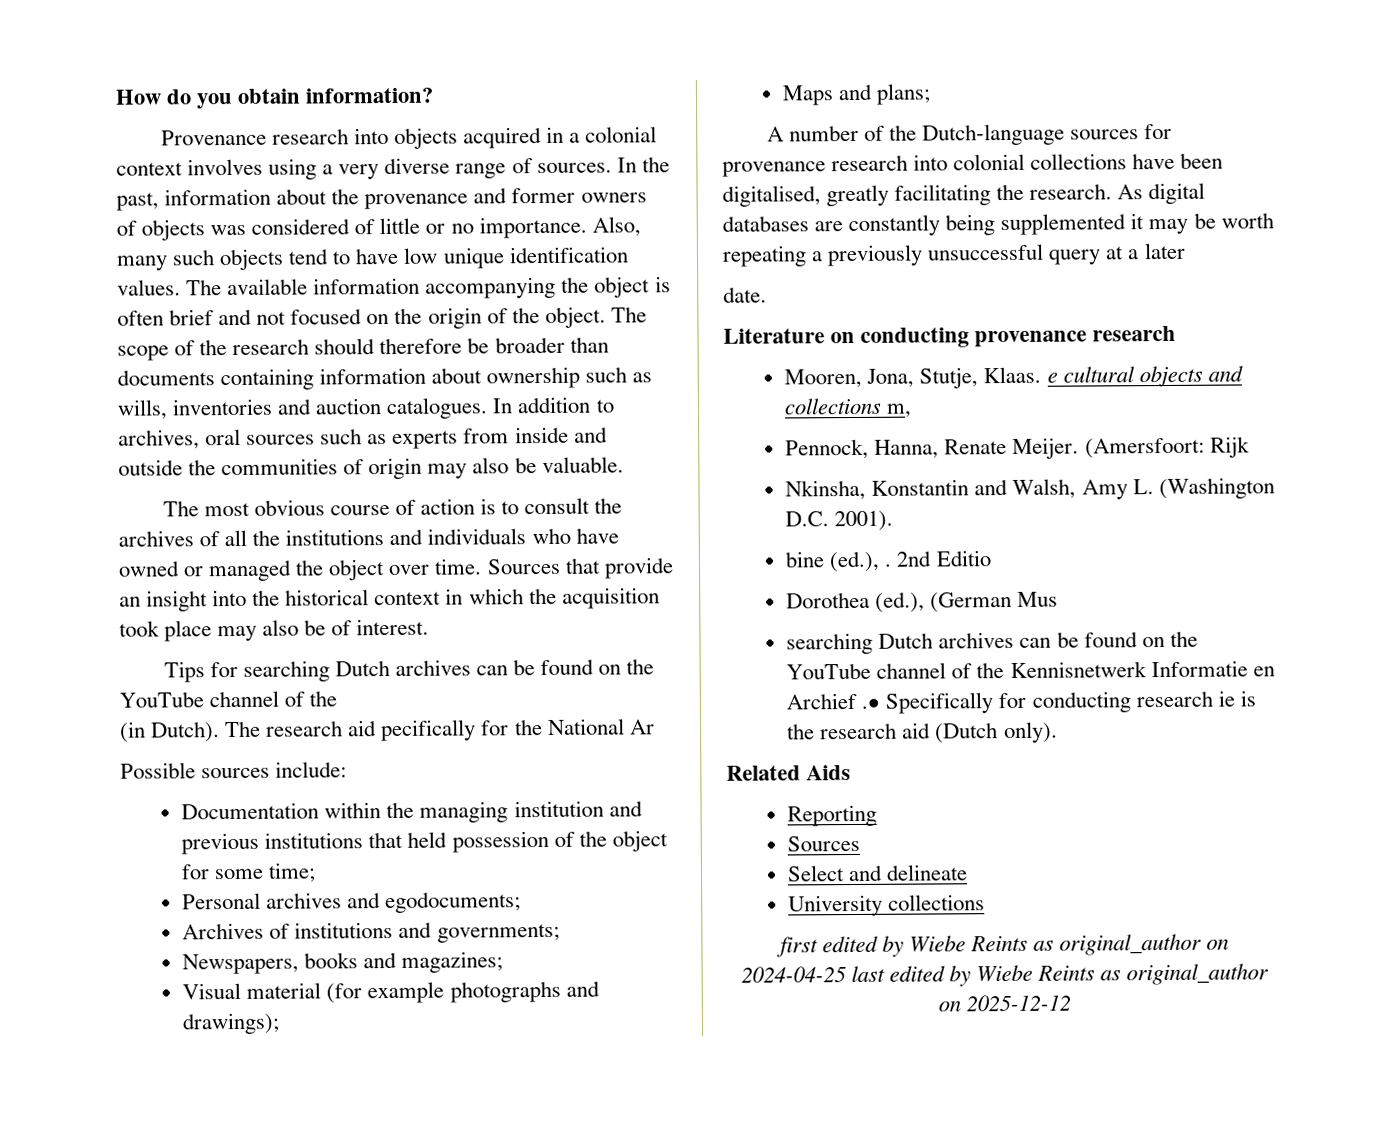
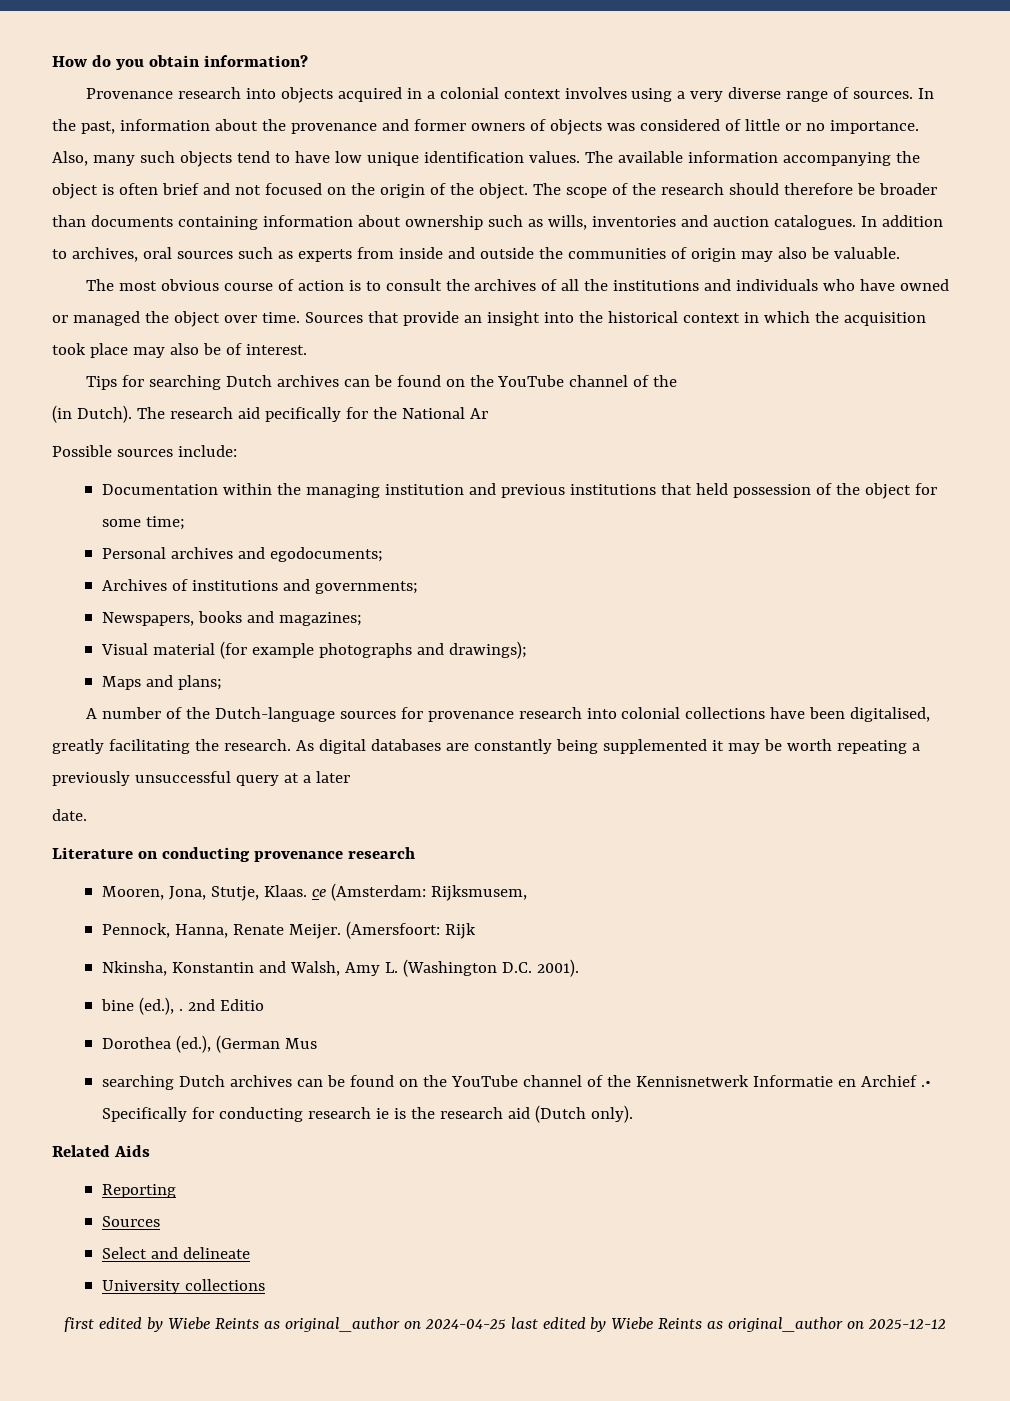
- Mooren, Jona, Stutje, Klaas. e cultural objects and collections m,
+ Mooren, Jona, Stutje, Klaas. ce (Amsterdam: Rijksmusem,

